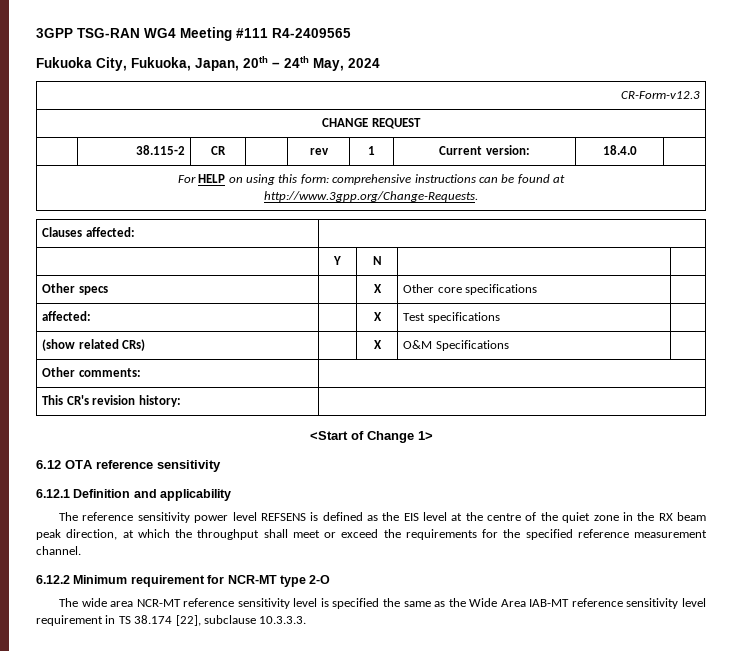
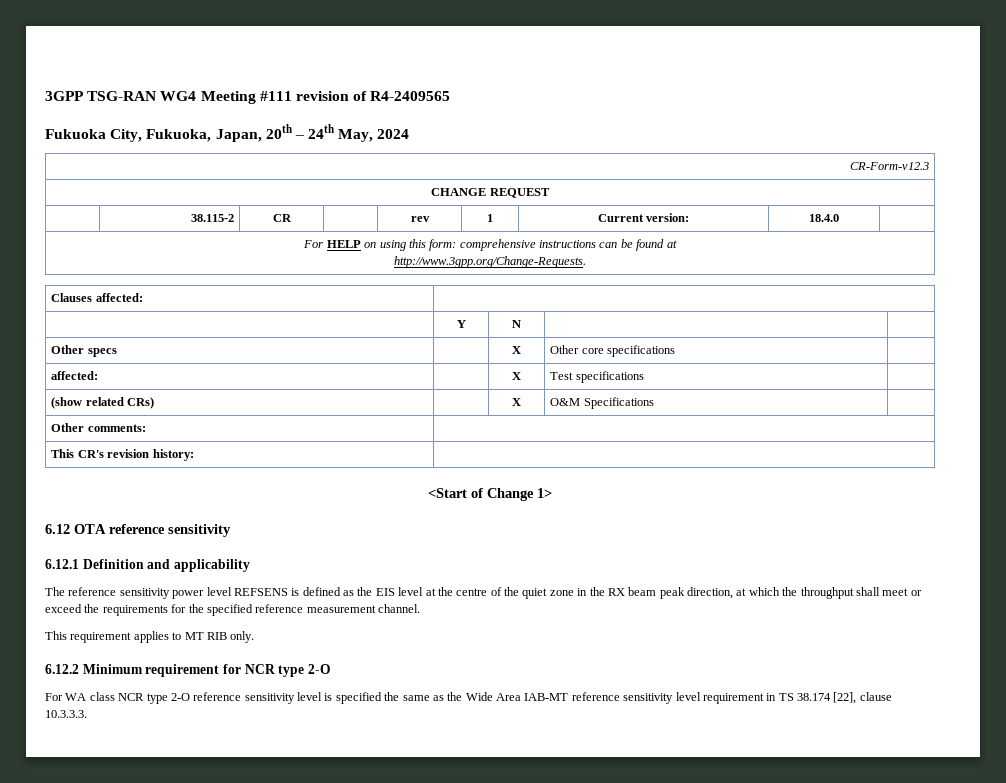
- 3GPP TSG-RAN WG4 Meeting #111 R4-2409565
+ 3GPP TSG-RAN WG4 Meeting #111 revision of R4-2409565
+ This requirement applies to MT RIB only.
- 6.12.2 Minimum requirement for NCR-MT type 2-O
+ 6.12.2 Minimum requirement for NCR type 2-O
- The wide area NCR-MT reference sensitivity level is specified the same as the Wide Area IAB-MT reference sensitivity level requirement in TS 38.174 [22], subclause 10.3.3.3.
+ For WA class NCR type 2-O reference sensitivity level is specified the same as the Wide Area IAB-MT reference sensitivity level requirement in TS 38.174 [22], clause 10.3.3.3.

